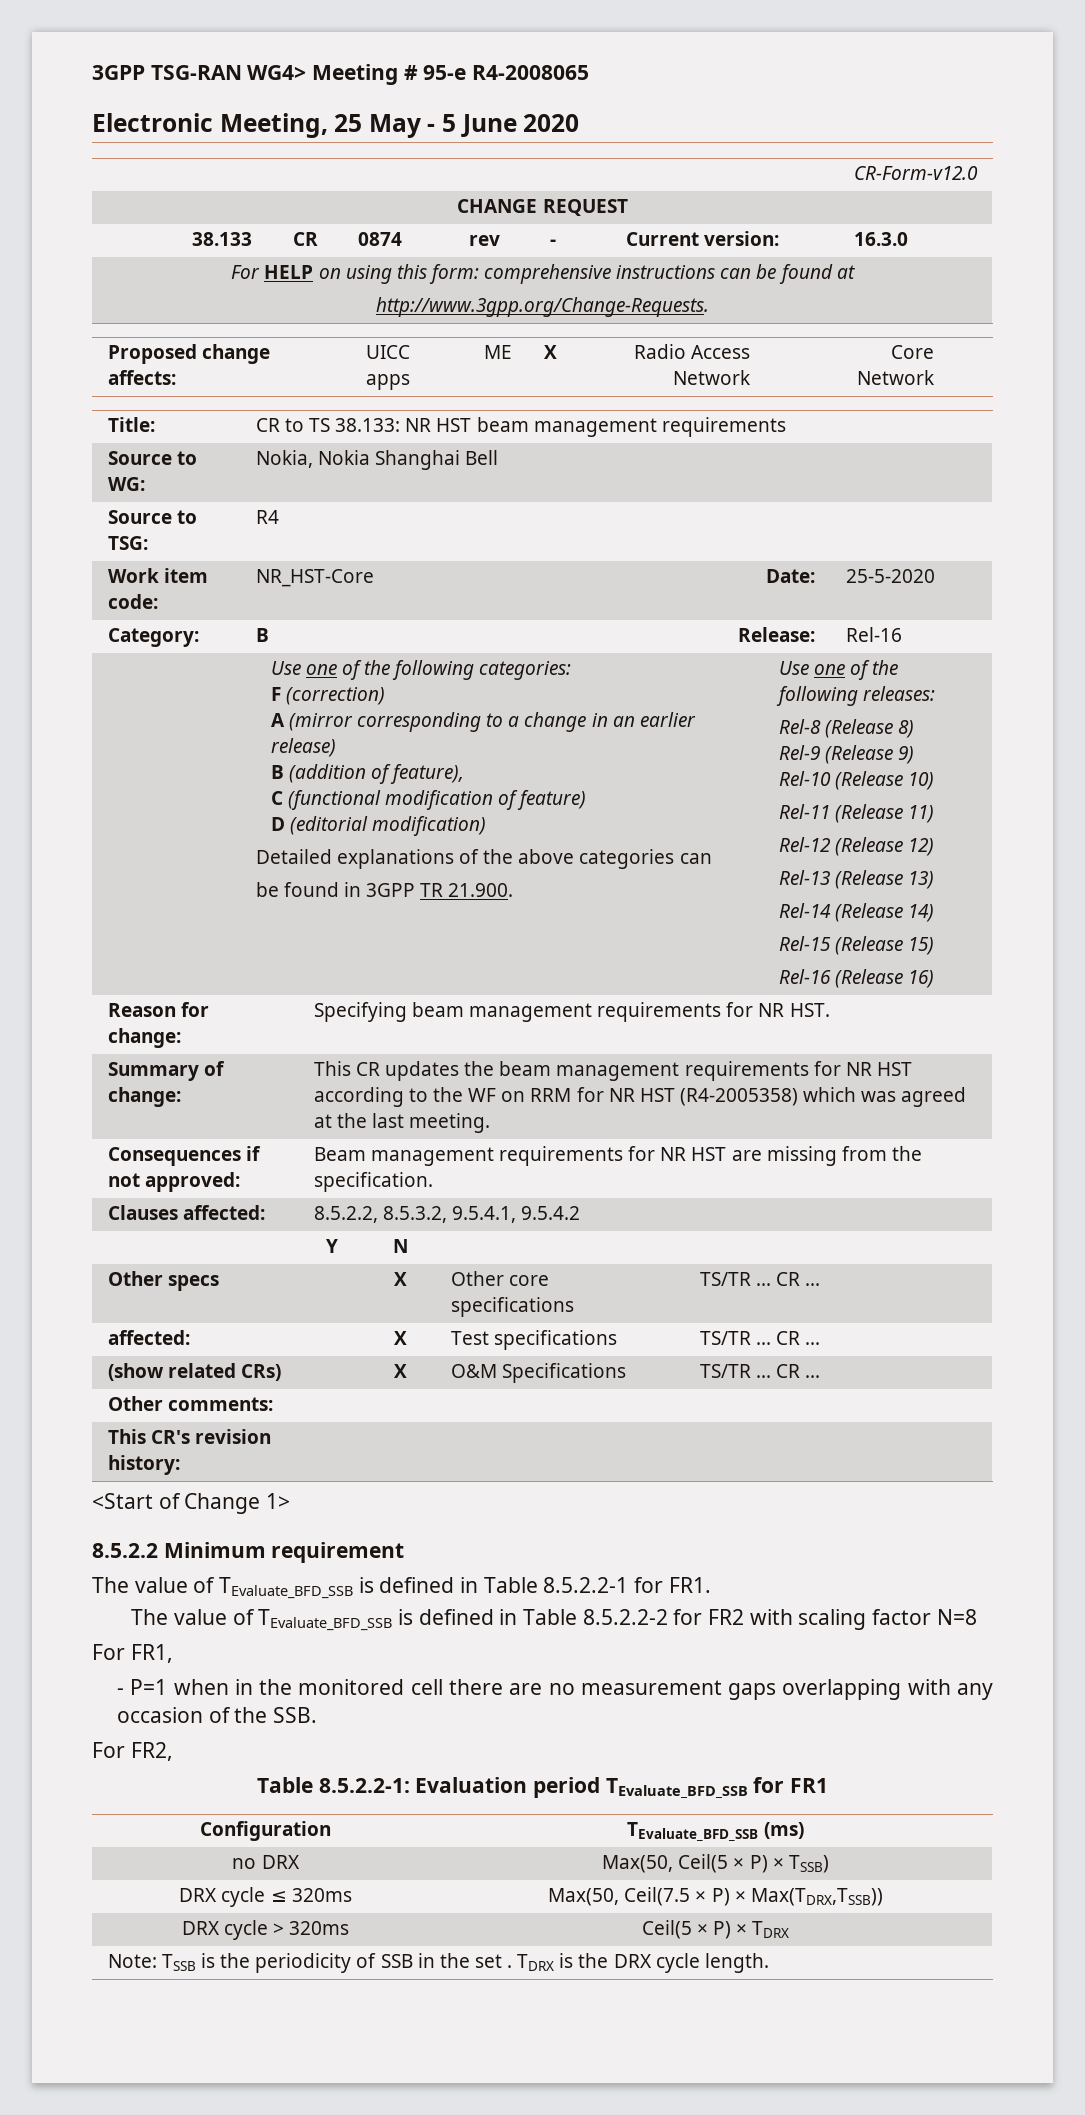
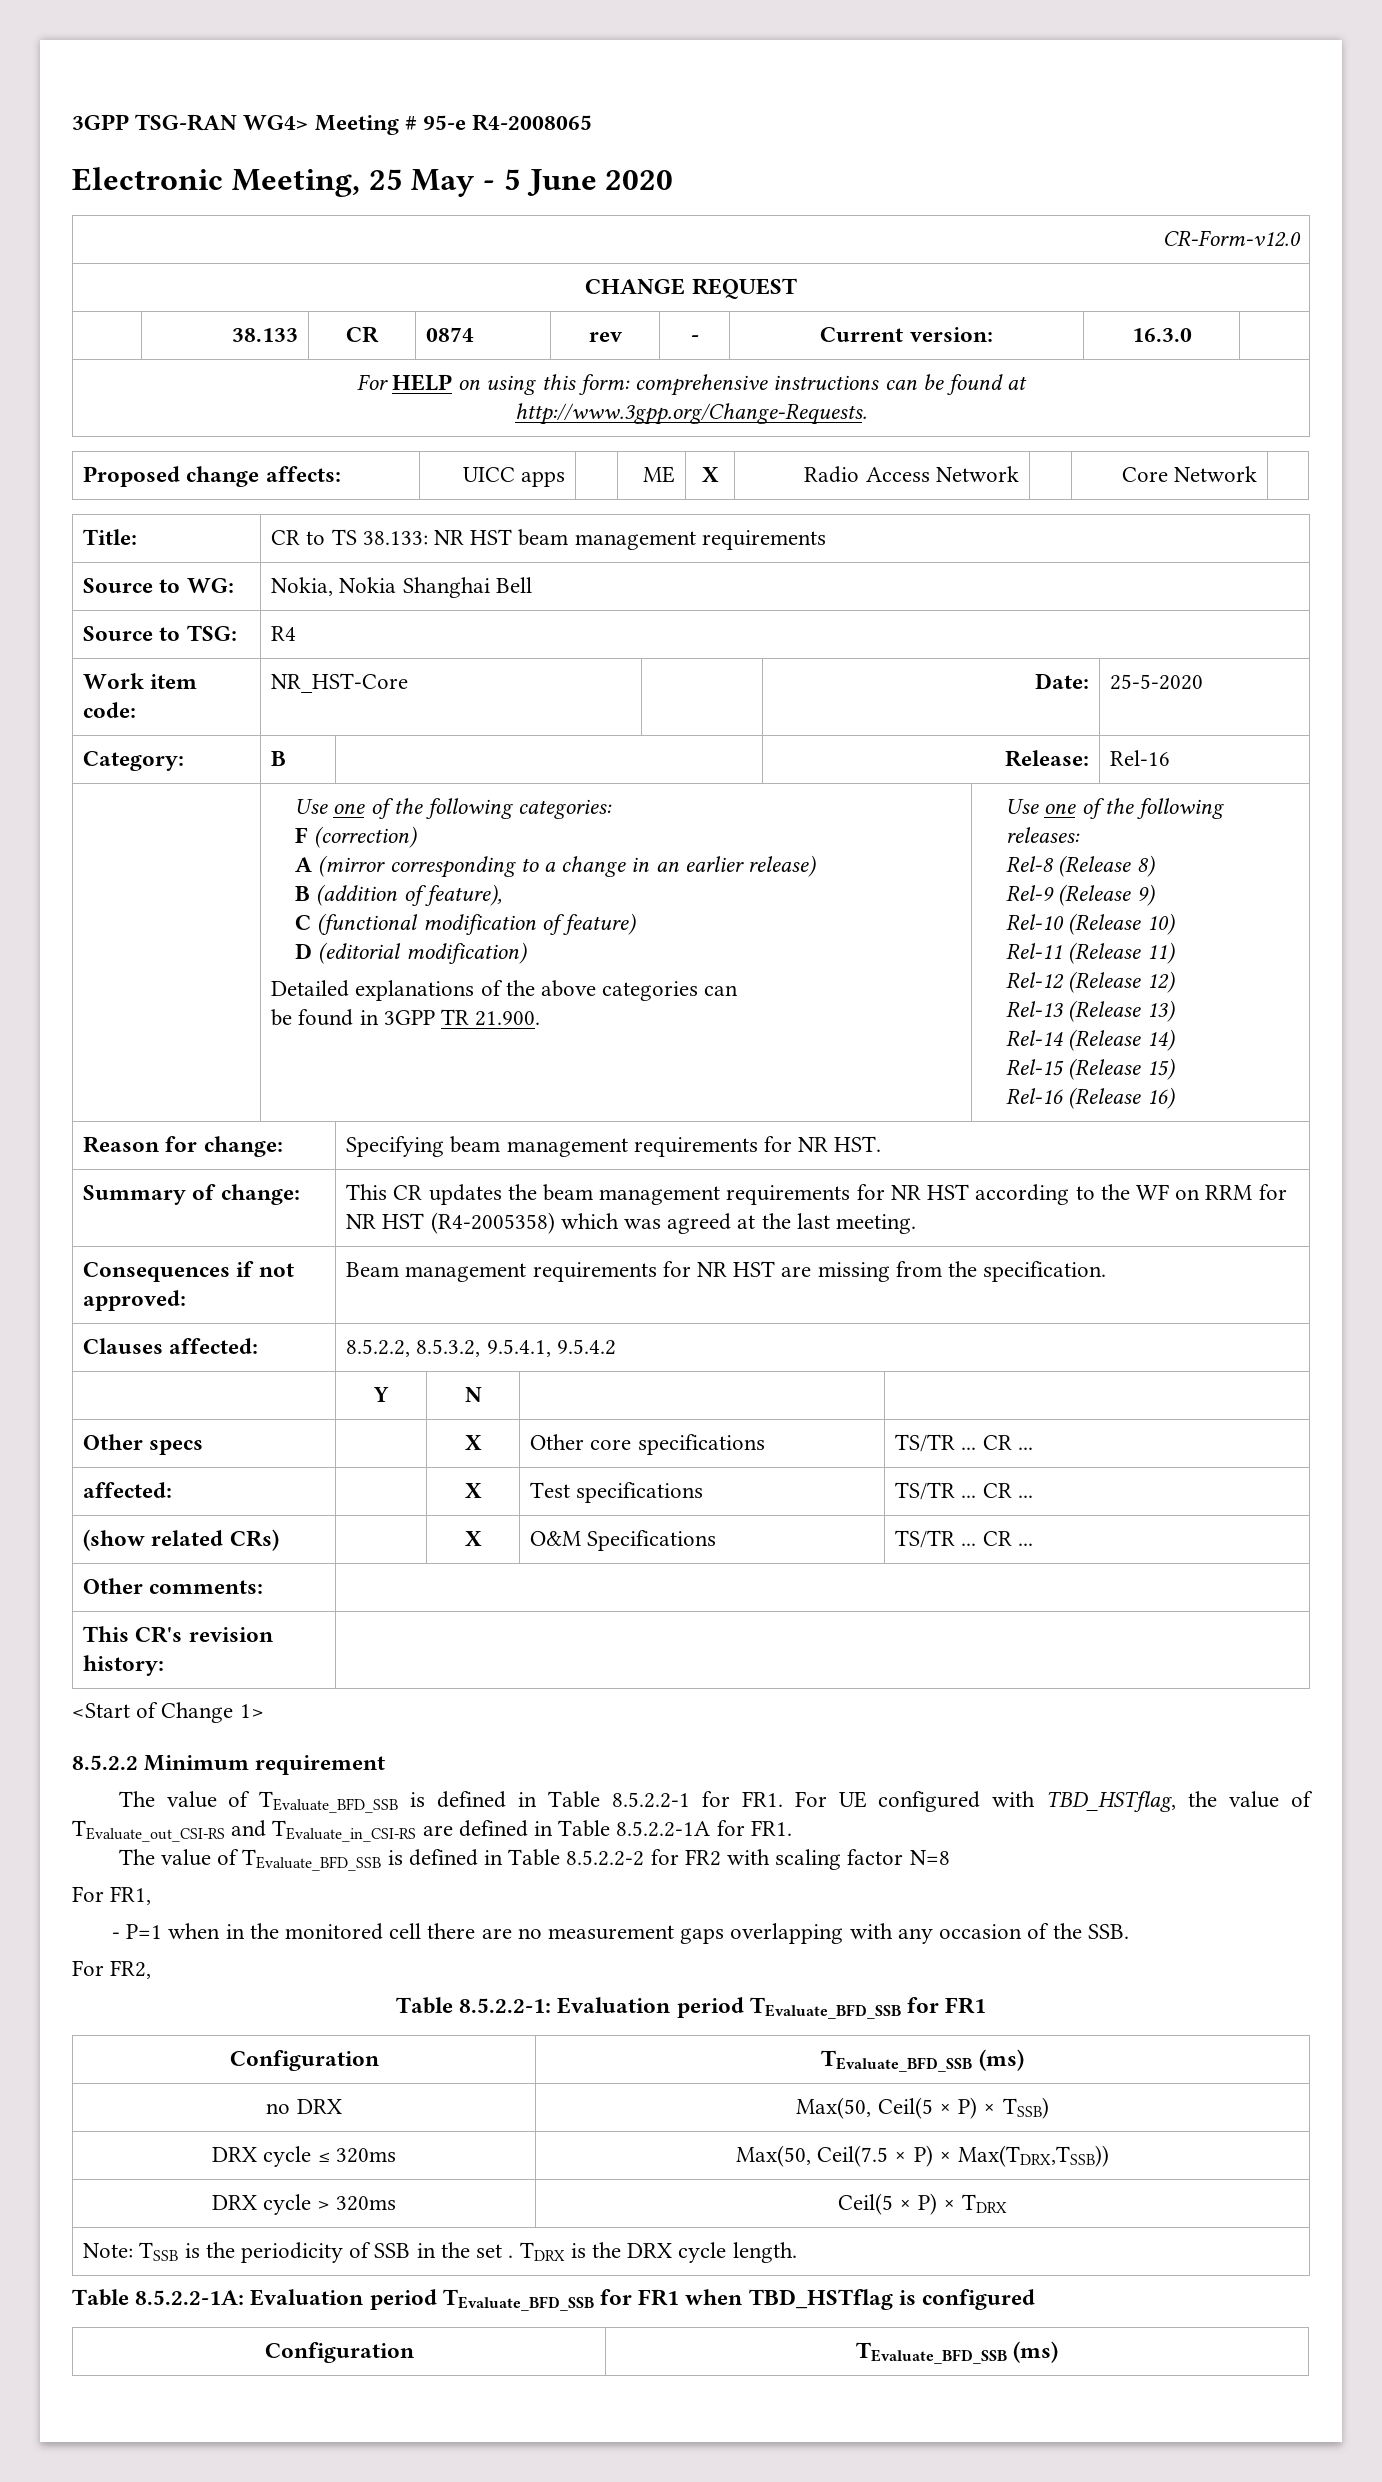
- The value of TEvaluate_BFD_SSB is defined in Table 8.5.2.2-1 for FR1.
+ The value of TEvaluate_BFD_SSB is defined in Table 8.5.2.2-1 for FR1. For UE configured with TBD_HSTflag, the value of TEvaluate_out_CSI-RS and TEvaluate_in_CSI-RS are defined in Table 8.5.2.2-1A for FR1.
+ Table 8.5.2.2-1A: Evaluation period TEvaluate_BFD_SSB for FR1 when TBD_HSTflag is configured
+ Configuration | TEvaluate_BFD_SSB (ms)

